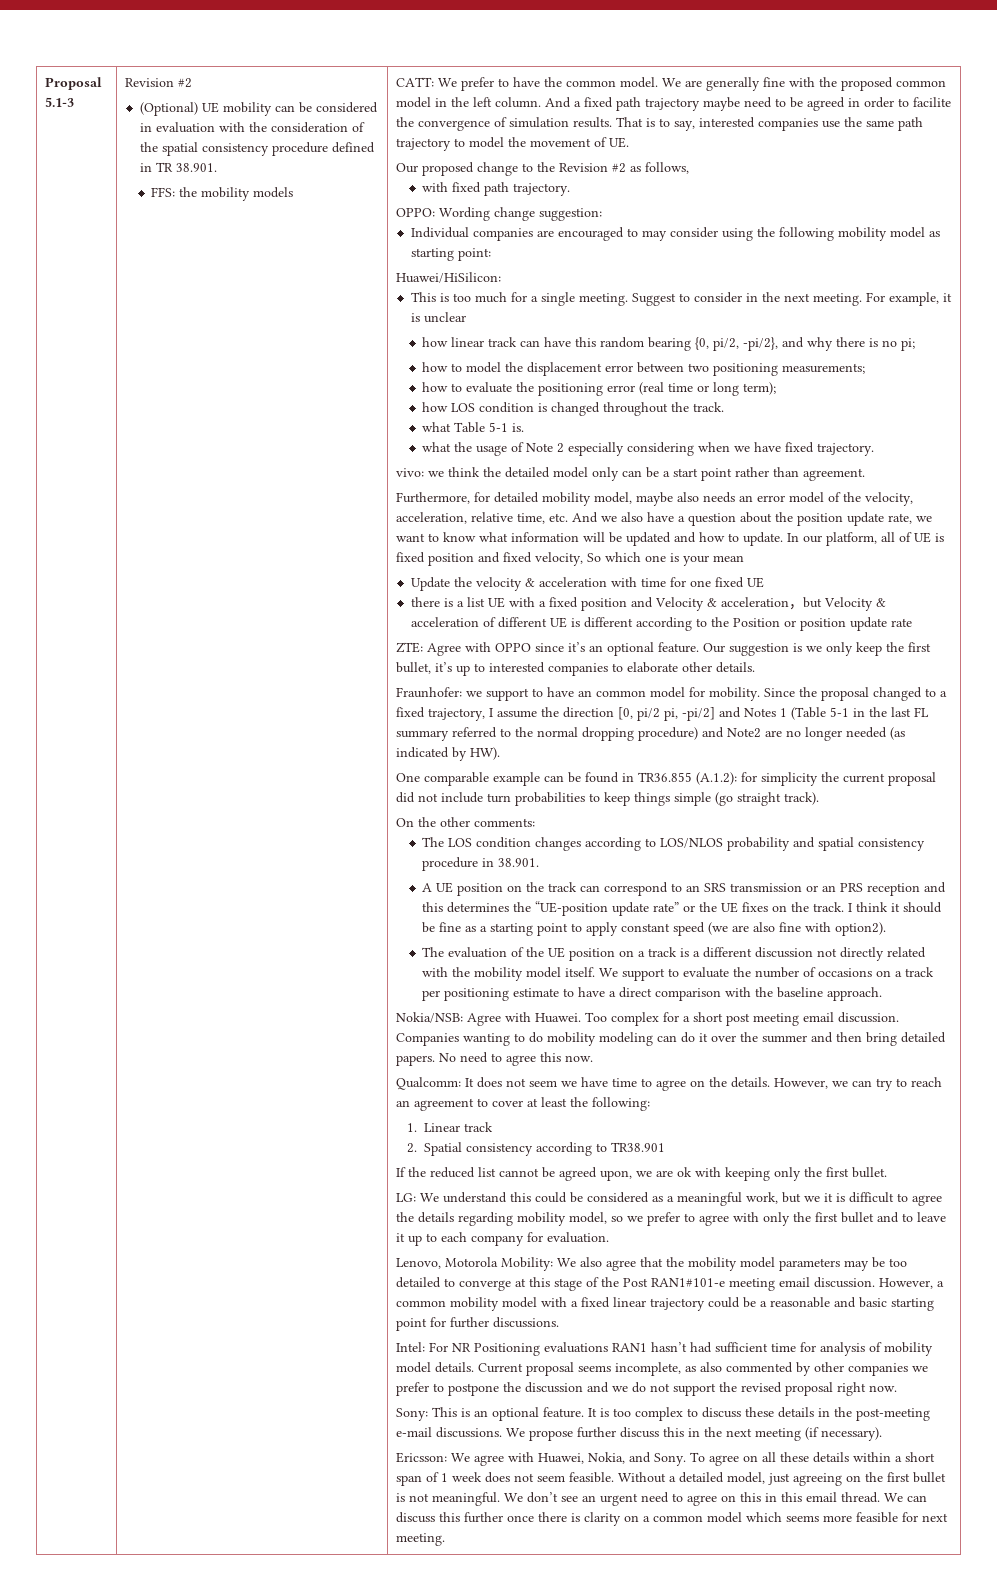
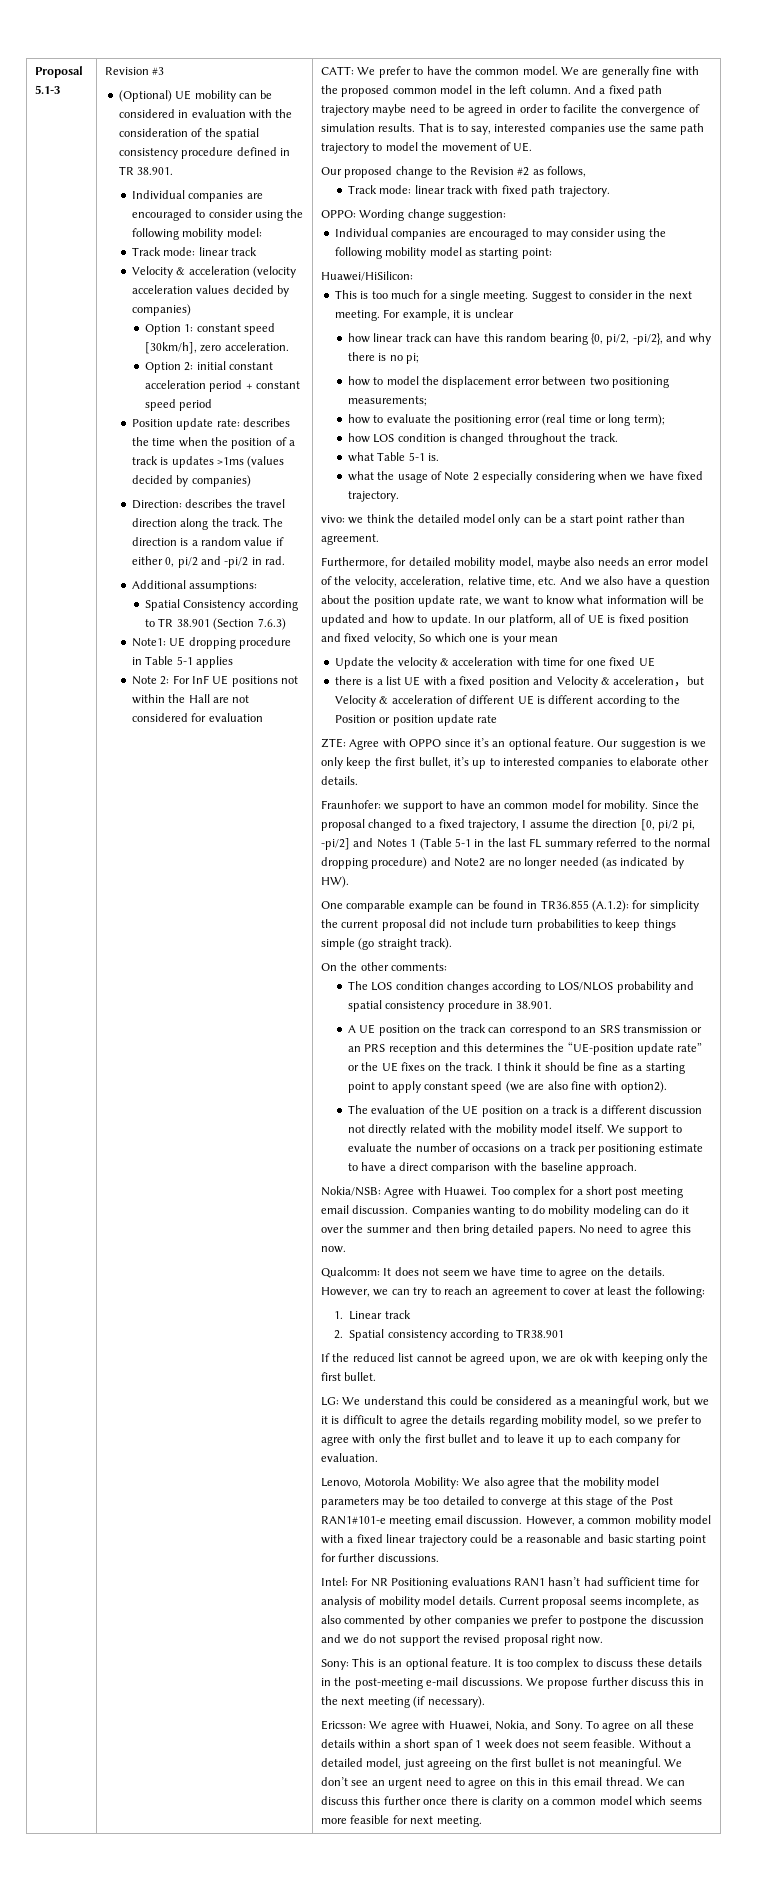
- Proposal 5.1-3 | Revision #2
+ Proposal 5.1-3 | Revision #3
- FFS: the mobility models
+ Individual companies are encouraged to consider using the following mobility model:
+ Track mode: linear track
+ Velocity & acceleration (velocity acceleration values decided by companies)
+ Option 1: constant speed [30km/h], zero acceleration.
+ Option 2: initial constant acceleration period + constant speed period
+ Position update rate: describes the time when the position of a track is updates >1ms (values decided by companies)
+ Direction: describes the travel direction along the track. The direction is a random value if either 0, pi/2 and -pi/2 in rad.
+ Additional assumptions:
+ Spatial Consistency according to TR 38.901 (Section 7.6.3)
+ Note1: UE dropping procedure in Table 5-1 applies
+ Note 2: For InF UE positions not within the Hall are not considered for evaluation
- with fixed path trajectory.
+ Track mode: linear track with fixed path trajectory.

